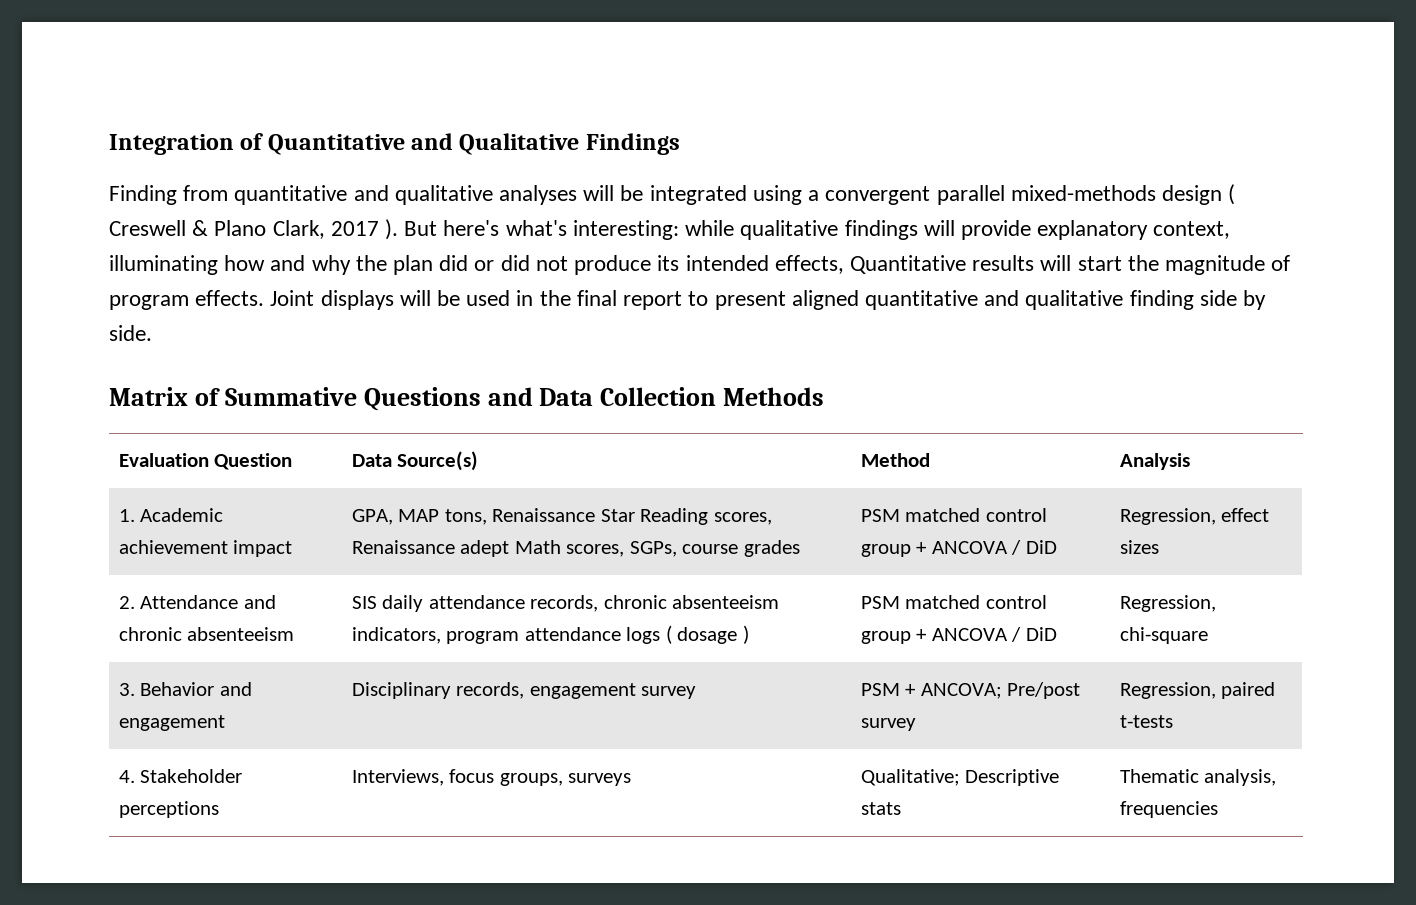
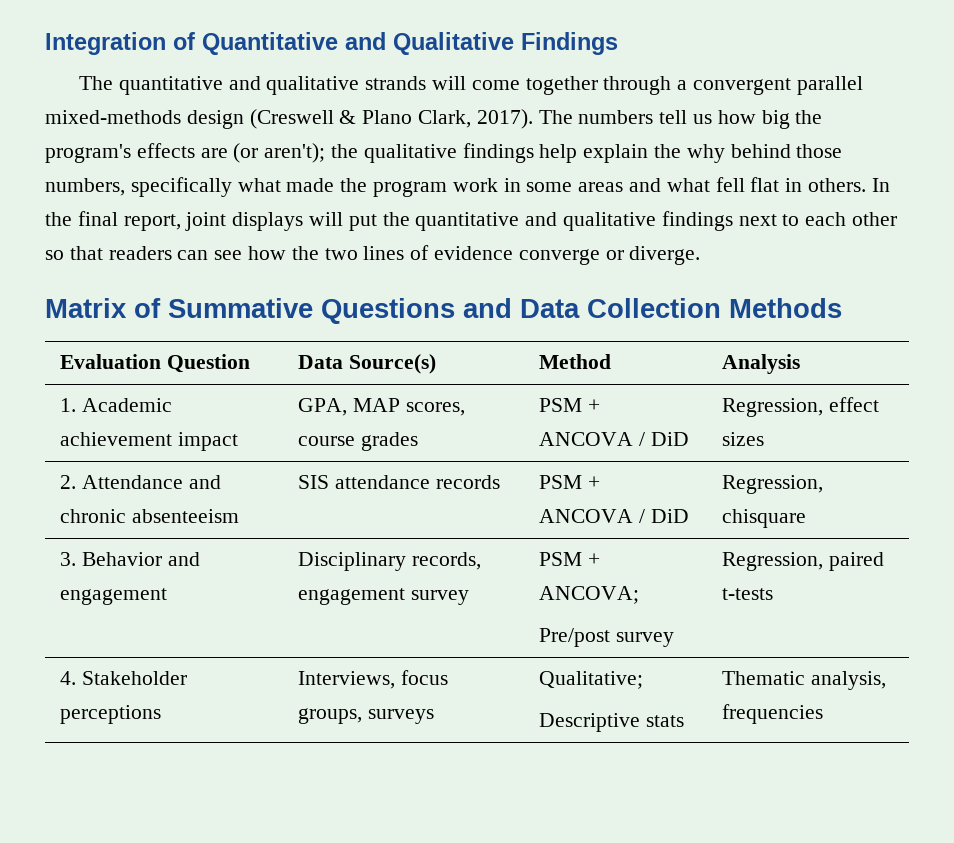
- Finding from quantitative and qualitative analyses will be integrated using a convergent parallel mixed-methods design ( Creswell & Plano Clark, 2017 ). But here's what's interesting: while qualitative findings will provide explanatory context, illuminating how and why the plan did or did not produce its intended effects, Quantitative results will start the magnitude of program effects. Joint displays will be used in the final report to present aligned quantitative and qualitative finding side by side.
+ The quantitative and qualitative strands will come together through a convergent parallel mixed-methods design (Creswell & Plano Clark, 2017). The numbers tell us how big the program's effects are (or aren't); the qualitative findings help explain the why behind those numbers, specifically what made the program work in some areas and what fell flat in others. In the final report, joint displays will put the quantitative and qualitative findings next to each other so that readers can see how the two lines of evidence converge or diverge.
- 1. Academic achievement impact | GPA, MAP tons, Renaissance Star Reading scores, Renaissance adept Math scores, SGPs, course grades | PSM matched control group + ANCOVA / DiD | Regression, effect sizes
+ 1. Academic achievement impact | GPA, MAP scores, course grades | PSM + ANCOVA / DiD | Regression, effect sizes
- 2. Attendance and chronic absenteeism | SIS daily attendance records, chronic absenteeism indicators, program attendance logs ( dosage ) | PSM matched control group + ANCOVA / DiD | Regression, chi-square
+ 2. Attendance and chronic absenteeism | SIS attendance records | PSM + ANCOVA / DiD | Regression, chisquare
- 3. Behavior and engagement | Disciplinary records, engagement survey | PSM + ANCOVA; Pre/post survey | Regression, paired t-tests
+ 3. Behavior and engagement | Disciplinary records, engagement survey | PSM + ANCOVA;
+ Pre/post survey | Regression, paired t-tests
- 4. Stakeholder perceptions | Interviews, focus groups, surveys | Qualitative; Descriptive stats | Thematic analysis, frequencies
+ 4. Stakeholder perceptions | Interviews, focus groups, surveys | Qualitative;
+ Descriptive stats | Thematic analysis, frequencies

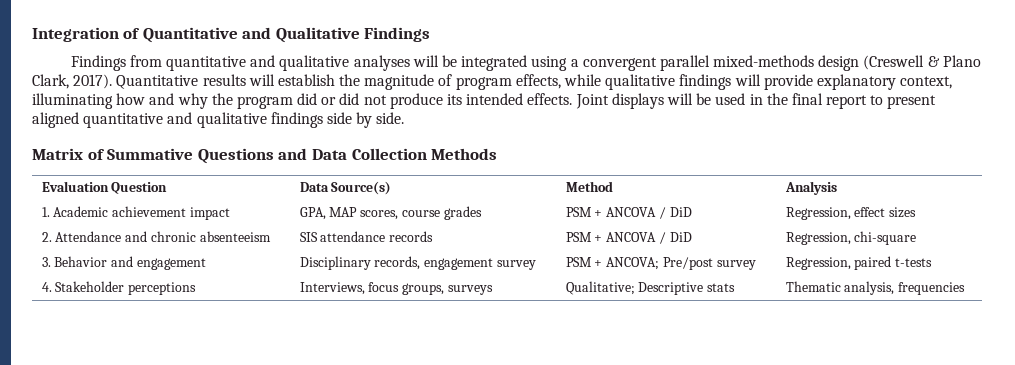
- The quantitative and qualitative strands will come together through a convergent parallel mixed-methods design (Creswell & Plano Clark, 2017).
+ Findings from quantitative and qualitative analyses will be integrated using a convergent parallel mixed-methods design (Creswell & Plano Clark, 2017).
- The numbers tell us how big the program's effects are (or aren't); the qualitative findings help explain the why behind those numbers, specifically what made the program work in some areas and what fell flat in others. In the final report, joint displays will put the quantitative and qualitative findings next to each other so that readers can see how the two lines of evidence converge or diverge.
+ Quantitative results will establish the magnitude of program effects, while qualitative findings will provide explanatory context, illuminating how and why the program did or did not produce its intended effects. Joint displays will be used in the final report to present aligned quantitative and qualitative findings side by side.
- 2. Attendance and chronic absenteeism | SIS attendance records | PSM + ANCOVA / DiD | Regression, chisquare
+ 2. Attendance and chronic absenteeism | SIS attendance records | PSM + ANCOVA / DiD | Regression, chi-square
- 3. Behavior and engagement | Disciplinary records, engagement survey | PSM + ANCOVA;
- Pre/post survey | Regression, paired t-tests
+ 3. Behavior and engagement | Disciplinary records, engagement survey | PSM + ANCOVA; Pre/post survey | Regression, paired t-tests
- 4. Stakeholder perceptions | Interviews, focus groups, surveys | Qualitative;
- Descriptive stats | Thematic analysis, frequencies
+ 4. Stakeholder perceptions | Interviews, focus groups, surveys | Qualitative; Descriptive stats | Thematic analysis, frequencies

